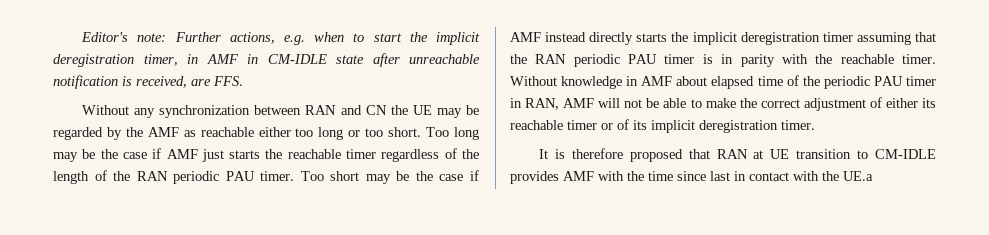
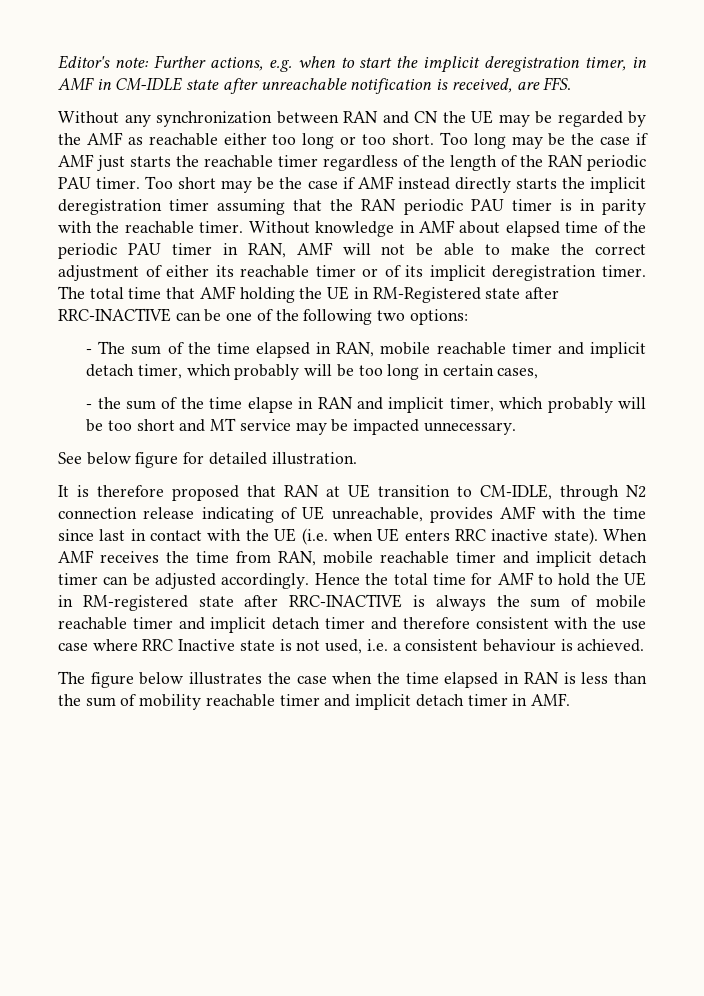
+ The total time that AMF holding the UE in RM-Registered state after RRC-INACTIVE can be one of the following two options:
+ - The sum of the time elapsed in RAN, mobile reachable timer and implicit detach timer, which probably will be too long in certain cases,
+ - the sum of the time elapse in RAN and implicit timer, which probably will be too short and MT service may be impacted unnecessary.
+ See below figure for detailed illustration.
- It is therefore proposed that RAN at UE transition to CM-IDLE provides AMF with the time since last in contact with the UE.a
+ It is therefore proposed that RAN at UE transition to CM-IDLE, through N2 connection release indicating of UE unreachable, provides AMF with the time since last in contact with the UE (i.e. when UE enters RRC inactive state). When AMF receives the time from RAN, mobile reachable timer and implicit detach timer can be adjusted accordingly. Hence the total time for AMF to hold the UE in RM-registered state after RRC-INACTIVE is always the sum of mobile reachable timer and implicit detach timer and therefore consistent with the use case where RRC Inactive state is not used, i.e. a consistent behaviour is achieved.
+ The figure below illustrates the case when the time elapsed in RAN is less than the sum of mobility reachable timer and implicit detach timer in AMF.

